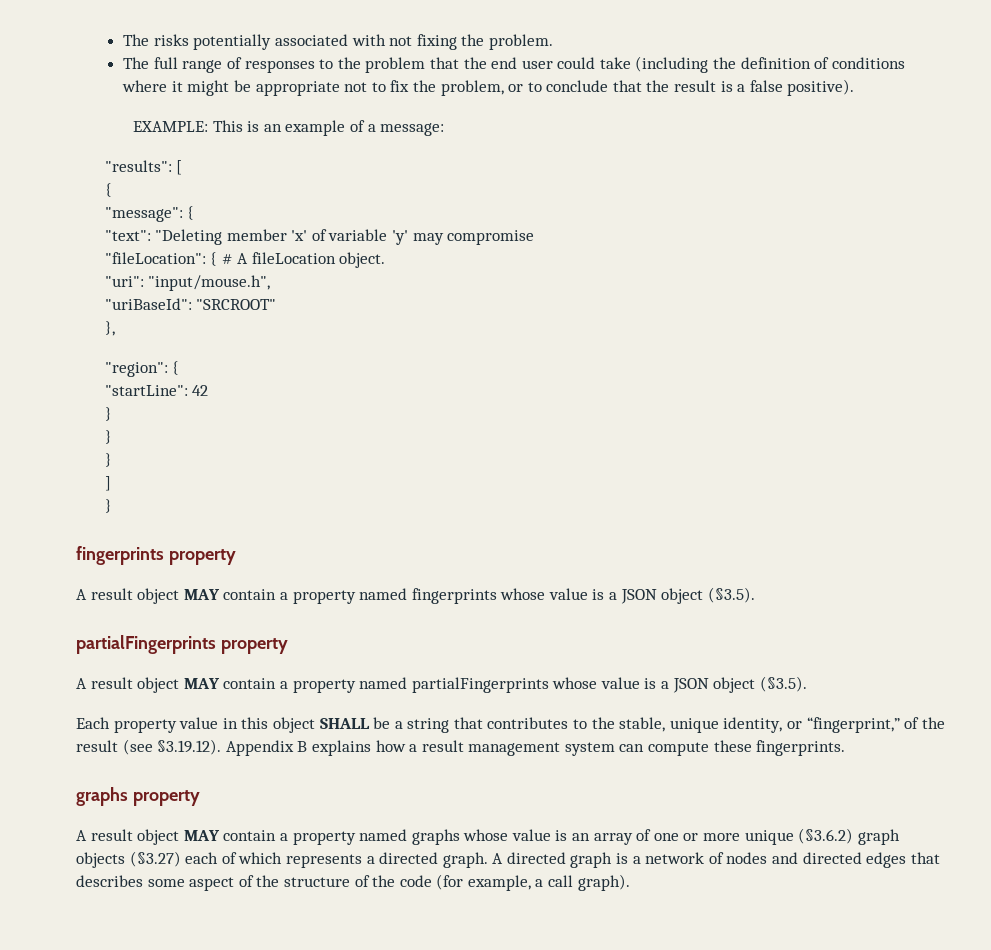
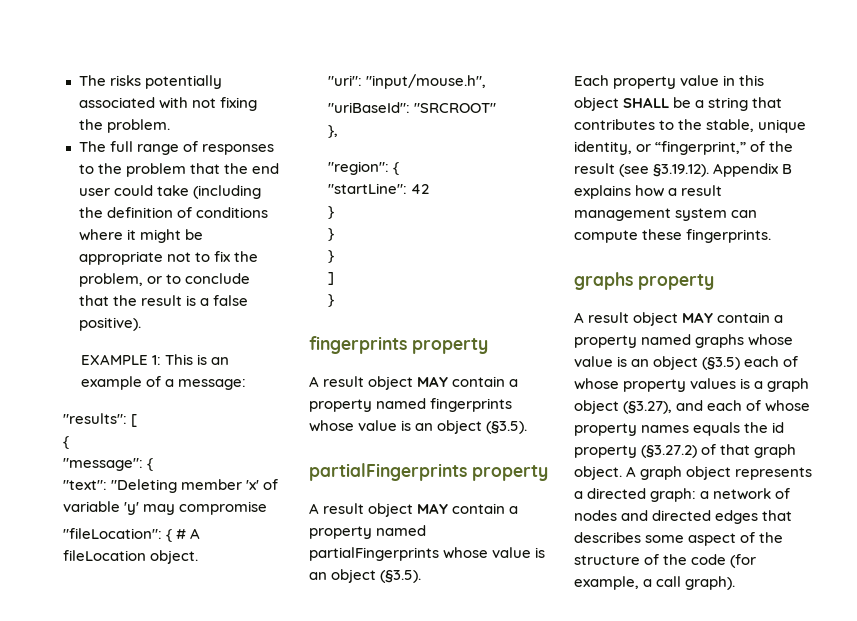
- EXAMPLE: This is an example of a message:
+ EXAMPLE 1: This is an example of a message:
- A result object MAY contain a property named fingerprints whose value is a JSON object (§3.5).
+ A result object MAY contain a property named fingerprints whose value is an object (§3.5).
- A result object MAY contain a property named partialFingerprints whose value is a JSON object (§3.5).
+ A result object MAY contain a property named partialFingerprints whose value is an object (§3.5).
- A result object MAY contain a property named graphs whose value is an array of one or more unique (§3.6.2) graph objects (§3.27) each of which represents a directed graph. A directed graph is a network of nodes and directed edges that describes some aspect of the structure of the code (for example, a call graph).
+ A result object MAY contain a property named graphs whose value is an object (§3.5) each of whose property values is a graph object (§3.27), and each of whose property names equals the id property (§3.27.2) of that graph object. A graph object represents a directed graph: a network of nodes and directed edges that describes some aspect of the structure of the code (for example, a call graph).

